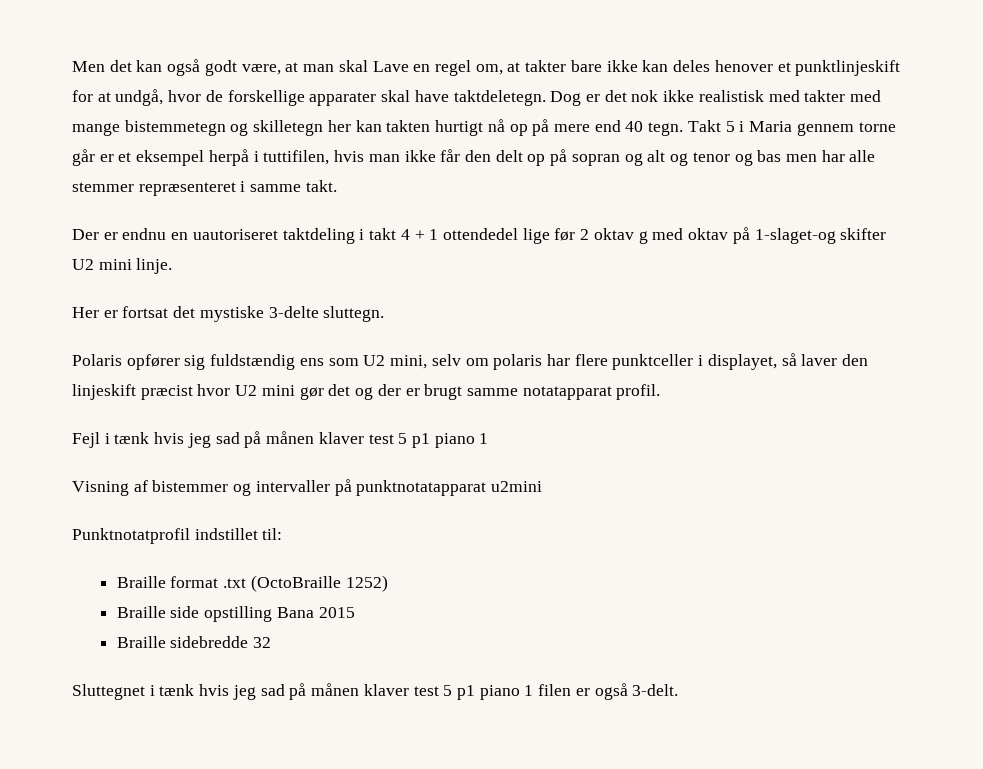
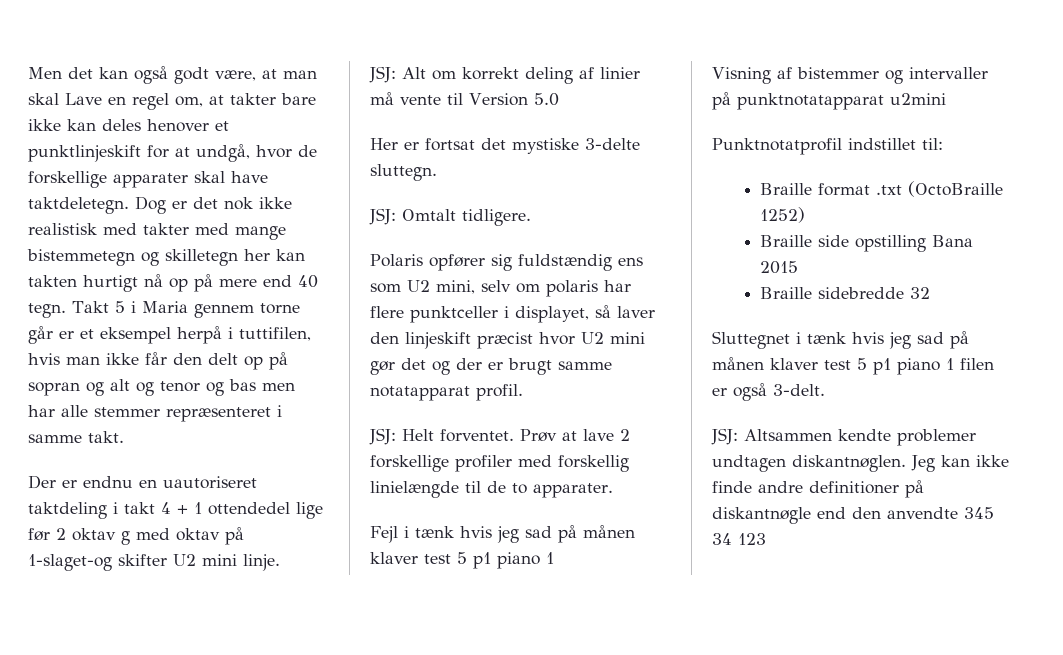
+ JSJ: Alt om korrekt deling af linier må vente til Version 5.0
+ JSJ: Omtalt tidligere.
+ JSJ: Helt forventet. Prøv at lave 2 forskellige profiler med forskellig linielængde til de to apparater.
+ JSJ: Altsammen kendte problemer undtagen diskantnøglen. Jeg kan ikke finde andre definitioner på diskantnøgle end den anvendte 345 34 123

